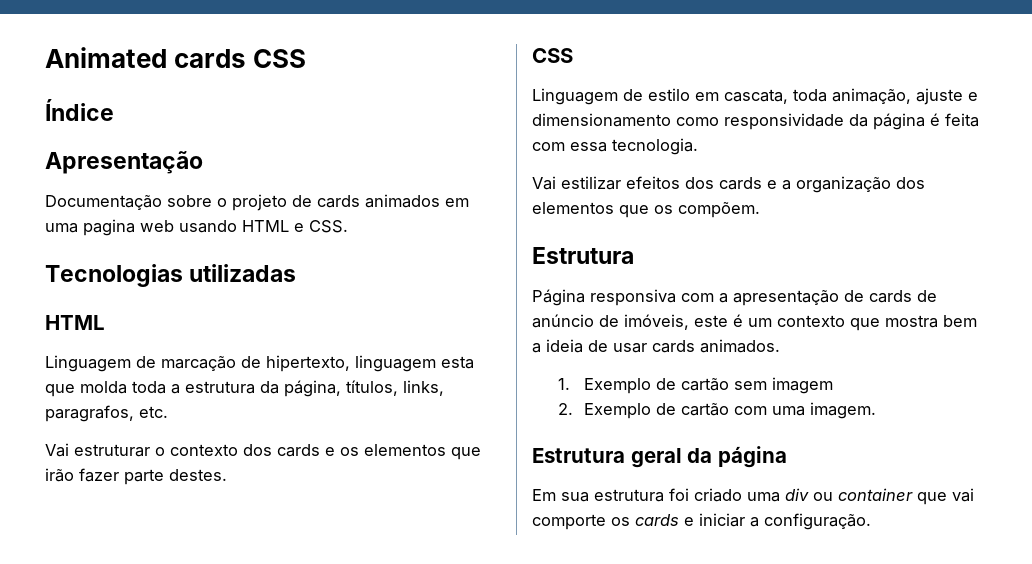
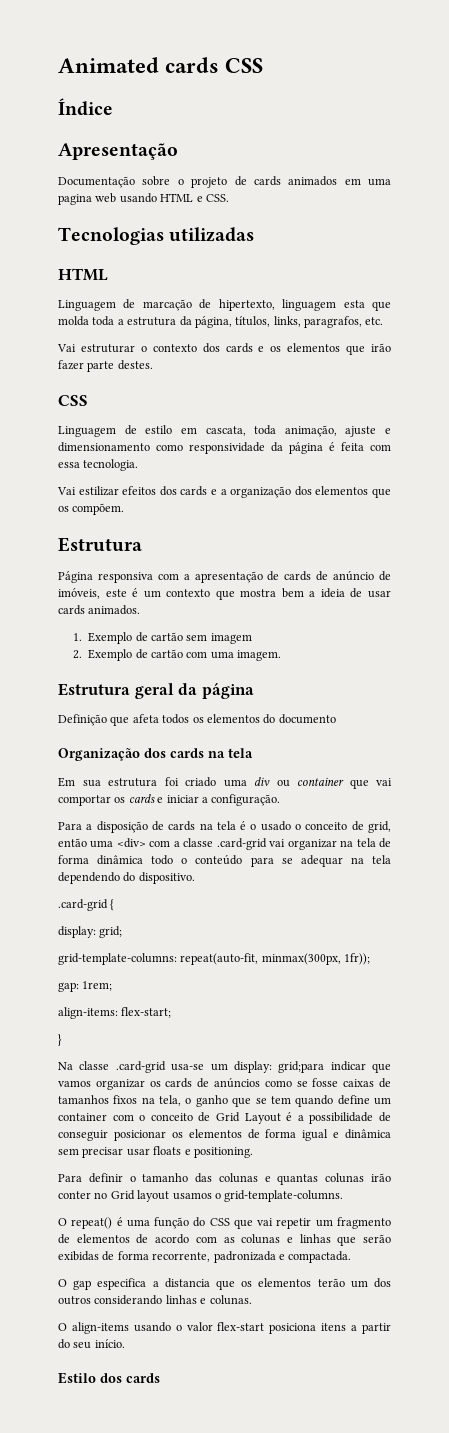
+ Definição que afeta todos os elementos do documento
+ Organização dos cards na tela
- Em sua estrutura foi criado uma div ou container que vai comporte os cards e iniciar a configuração.
+ Em sua estrutura foi criado uma div ou container que vai comportar os cards e iniciar a configuração.
+ Para a disposição de cards na tela é o usado o conceito de grid, então uma <div> com a classe .card-grid vai organizar na tela de forma dinâmica todo o conteúdo para se adequar na tela dependendo do dispositivo.
+ .card-grid {
+ display: grid;
+ grid-template-columns: repeat(auto-fit, minmax(300px, 1fr));
+ gap: 1rem;
+ align-items: flex-start;
+ }
+ Na classe .card-grid usa-se um display: grid;para indicar que vamos organizar os cards de anúncios como se fosse caixas de tamanhos fixos na tela, o ganho que se tem quando define um container com o conceito de Grid Layout é a possibilidade de conseguir posicionar os elementos de forma igual e dinâmica sem precisar usar floats e positioning.
+ Para definir o tamanho das colunas e quantas colunas irão conter no Grid layout usamos o grid-template-columns.
+ O repeat() é uma função do CSS que vai repetir um fragmento de elementos de acordo com as colunas e linhas que serão exibidas de forma recorrente, padronizada e compactada.
+ O gap especifica a distancia que os elementos terão um dos outros considerando linhas e colunas.
+ O align-items usando o valor flex-start posiciona itens a partir do seu início.
+ Estilo dos cards

